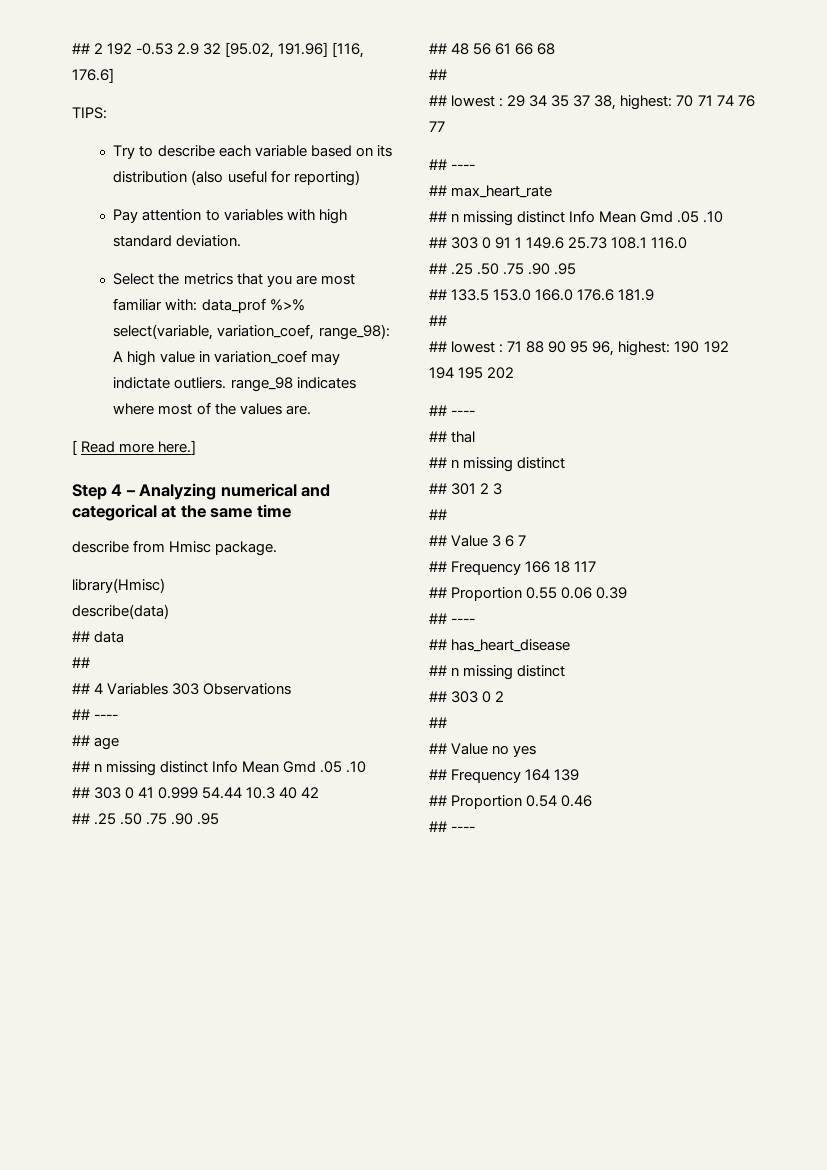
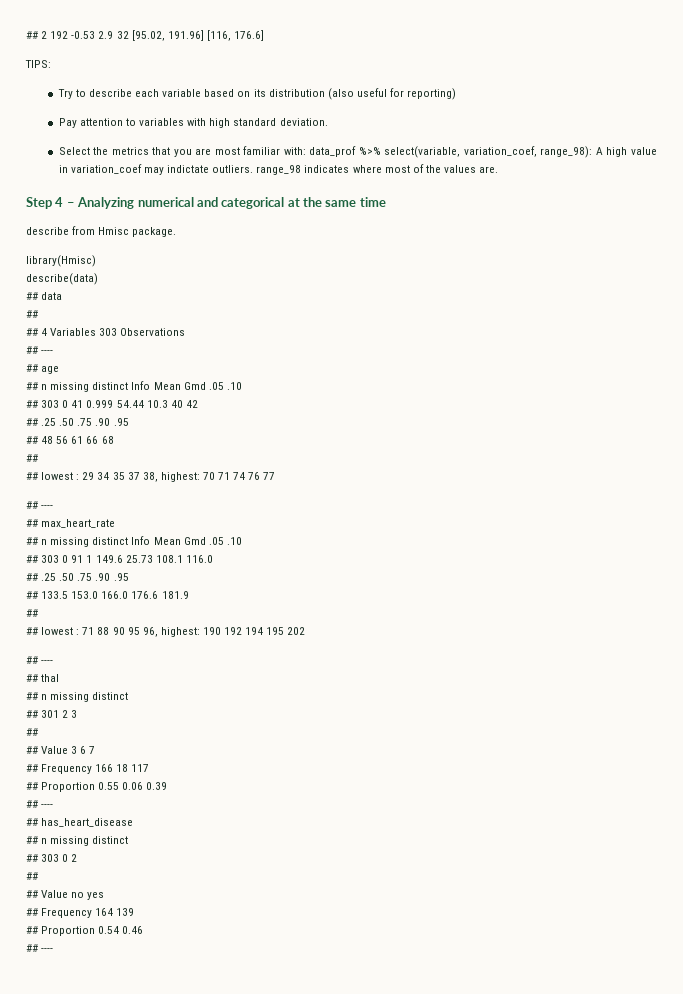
- [ Read more here.]

